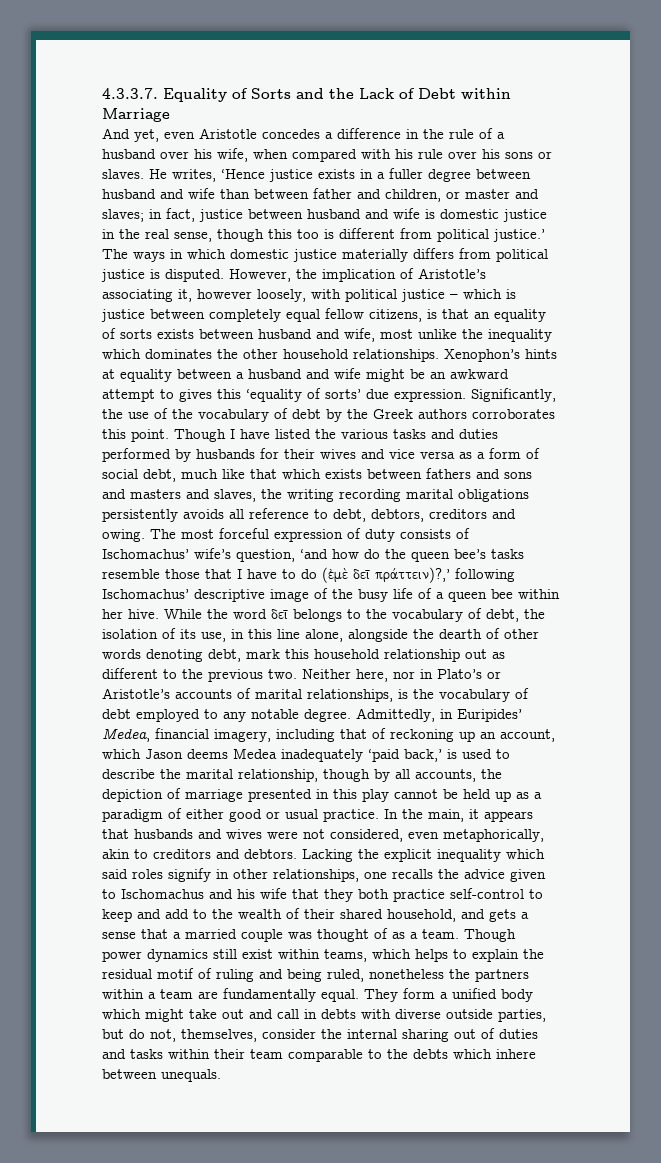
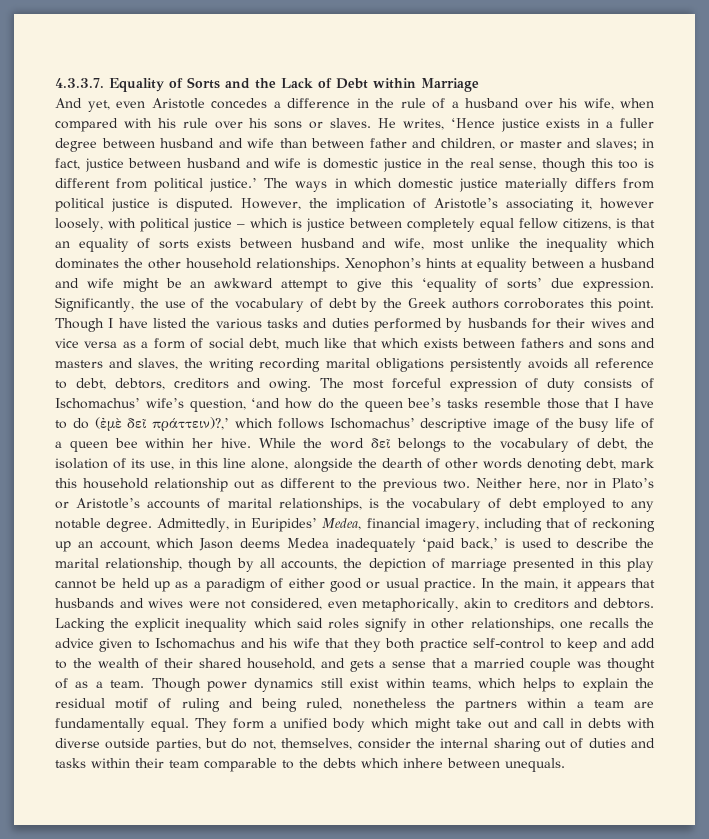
- Xenophon’s hints at equality between a husband and wife might be an awkward attempt to gives this ‘equality of sorts’ due expression.
+ Xenophon’s hints at equality between a husband and wife might be an awkward attempt to give this ‘equality of sorts’ due expression.
- The most forceful expression of duty consists of Ischomachus’ wife’s question, ‘and how do the queen bee’s tasks resemble those that I have to do (ἐμὲ δεῖ πράττειν)?,’ following Ischomachus’ descriptive image of the busy life of a queen bee within her hive.
+ The most forceful expression of duty consists of Ischomachus’ wife’s question, ‘and how do the queen bee’s tasks resemble those that I have to do (ἐμὲ δεῖ πράττειν)?,’ which follows Ischomachus’ descriptive image of the busy life of a queen bee within her hive.

